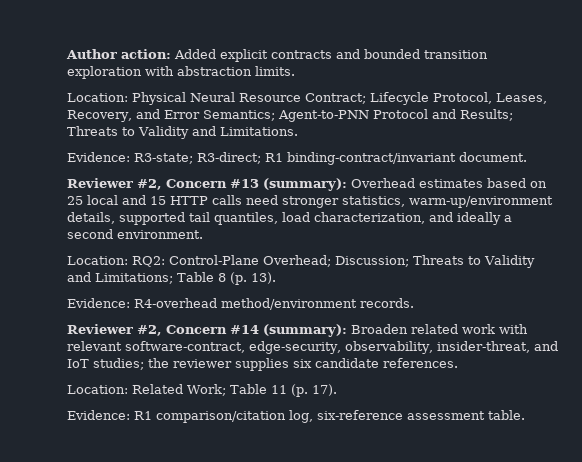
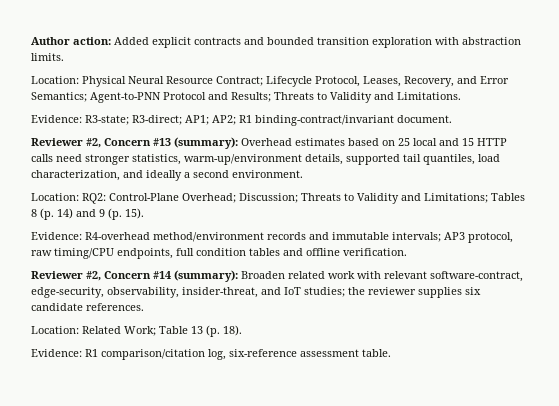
- Evidence: R3-state; R3-direct; R1 binding-contract/invariant document.
+ Evidence: R3-state; R3-direct; AP1; AP2; R1 binding-contract/invariant document.
- Location: RQ2: Control-Plane Overhead; Discussion; Threats to Validity and Limitations; Table 8 (p. 13).
- Evidence: R4-overhead method/environment records.
+ Location: RQ2: Control-Plane Overhead; Discussion; Threats to Validity and Limitations; Tables 8 (p. 14) and 9 (p. 15).
+ Evidence: R4-overhead method/environment records and immutable intervals; AP3 protocol, raw timing/CPU endpoints, full condition tables and offline verification.
- Location: Related Work; Table 11 (p. 17).
+ Location: Related Work; Table 13 (p. 18).

